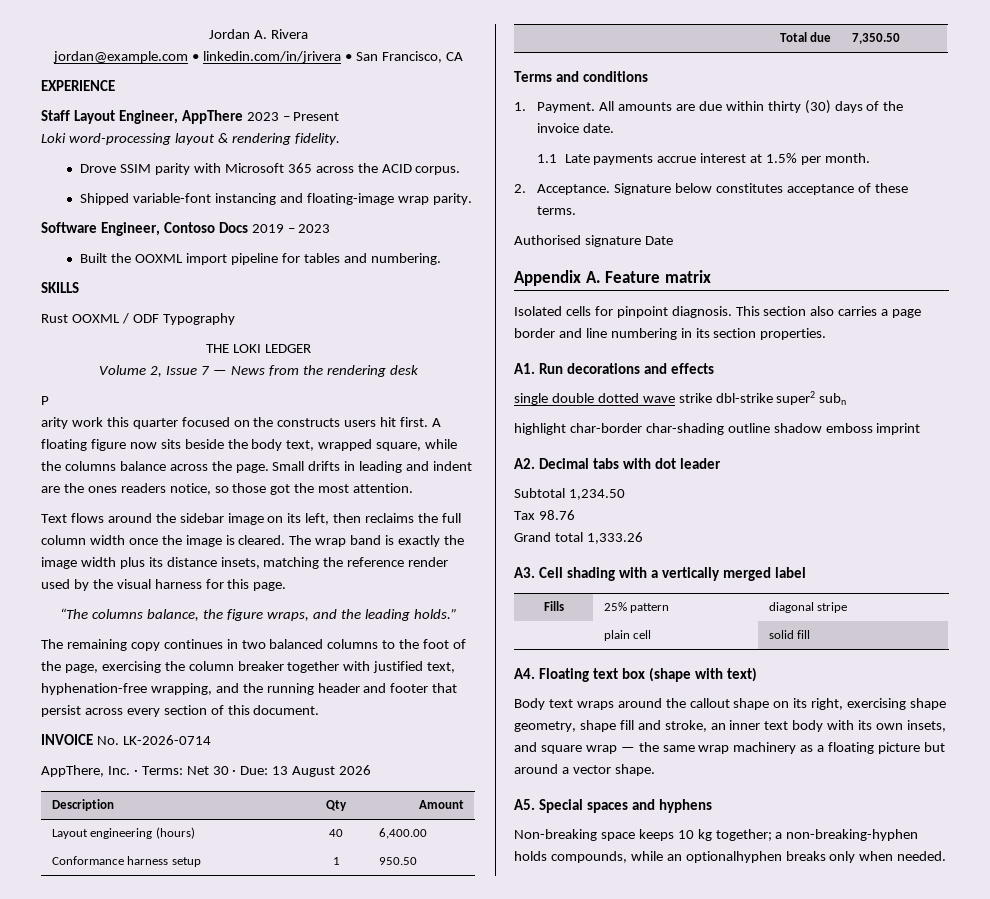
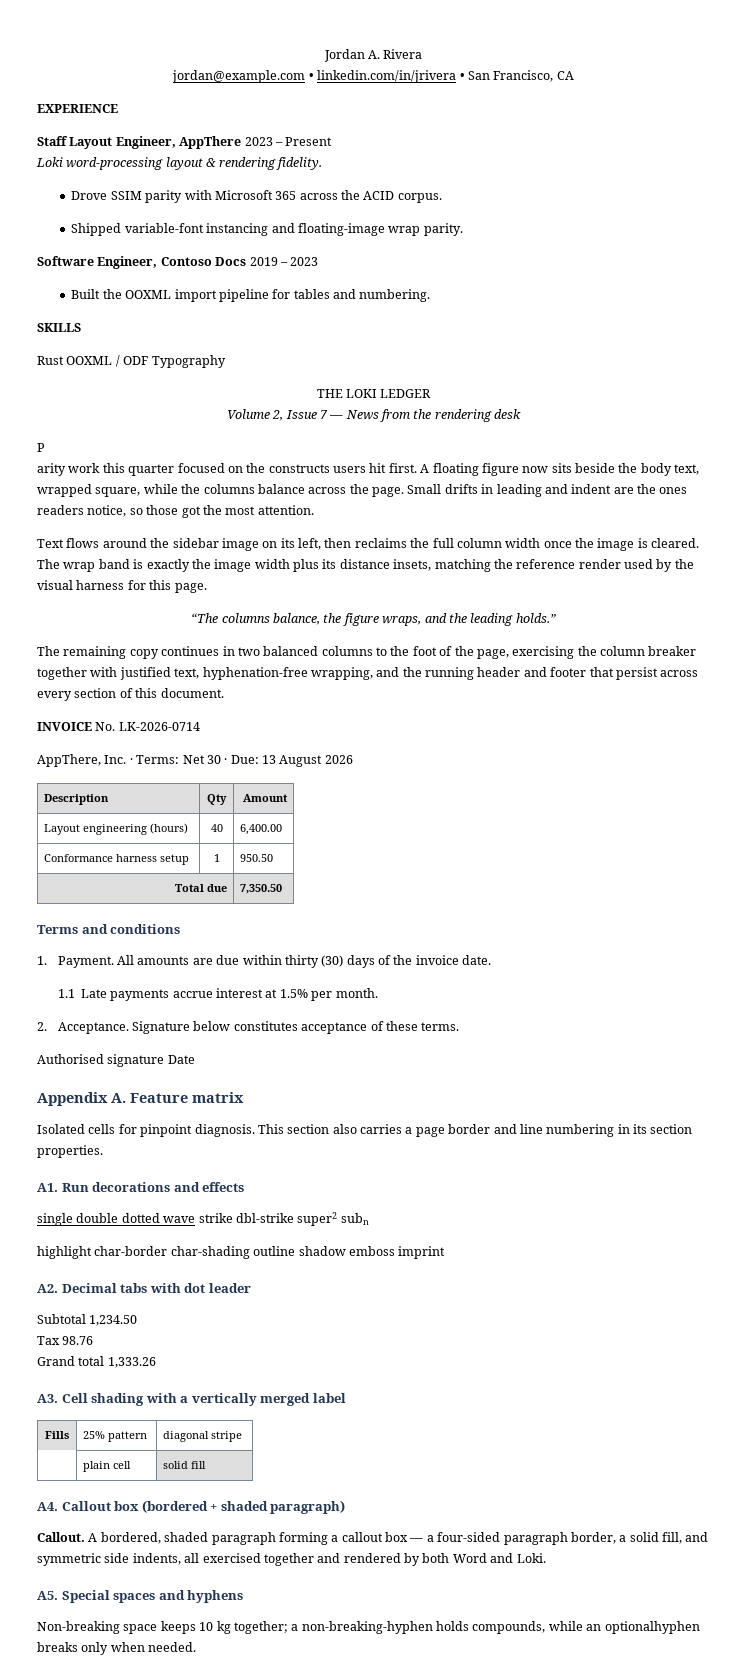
- A4. Floating text box (shape with text)
- Body text wraps around the callout shape on its right, exercising shape geometry, shape fill and stroke, an inner text body with its own insets, and square wrap — the same wrap machinery as a floating picture but around a vector shape.
+ A4. Callout box (bordered + shaded paragraph)
+ Callout. A bordered, shaded paragraph forming a callout box — a four-sided paragraph border, a solid fill, and symmetric side indents, all exercised together and rendered by both Word and Loki.

